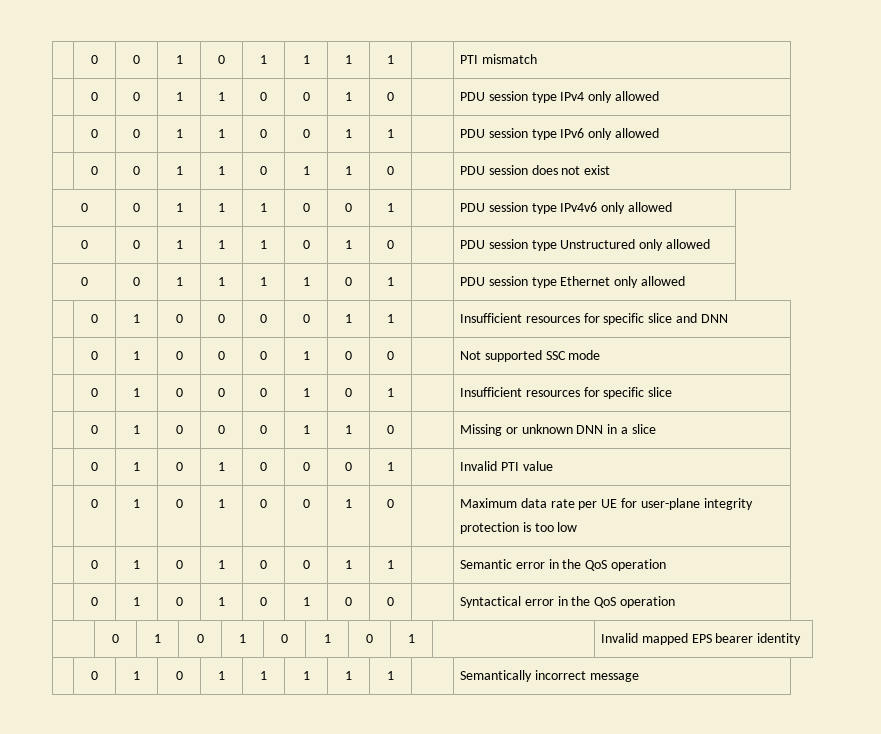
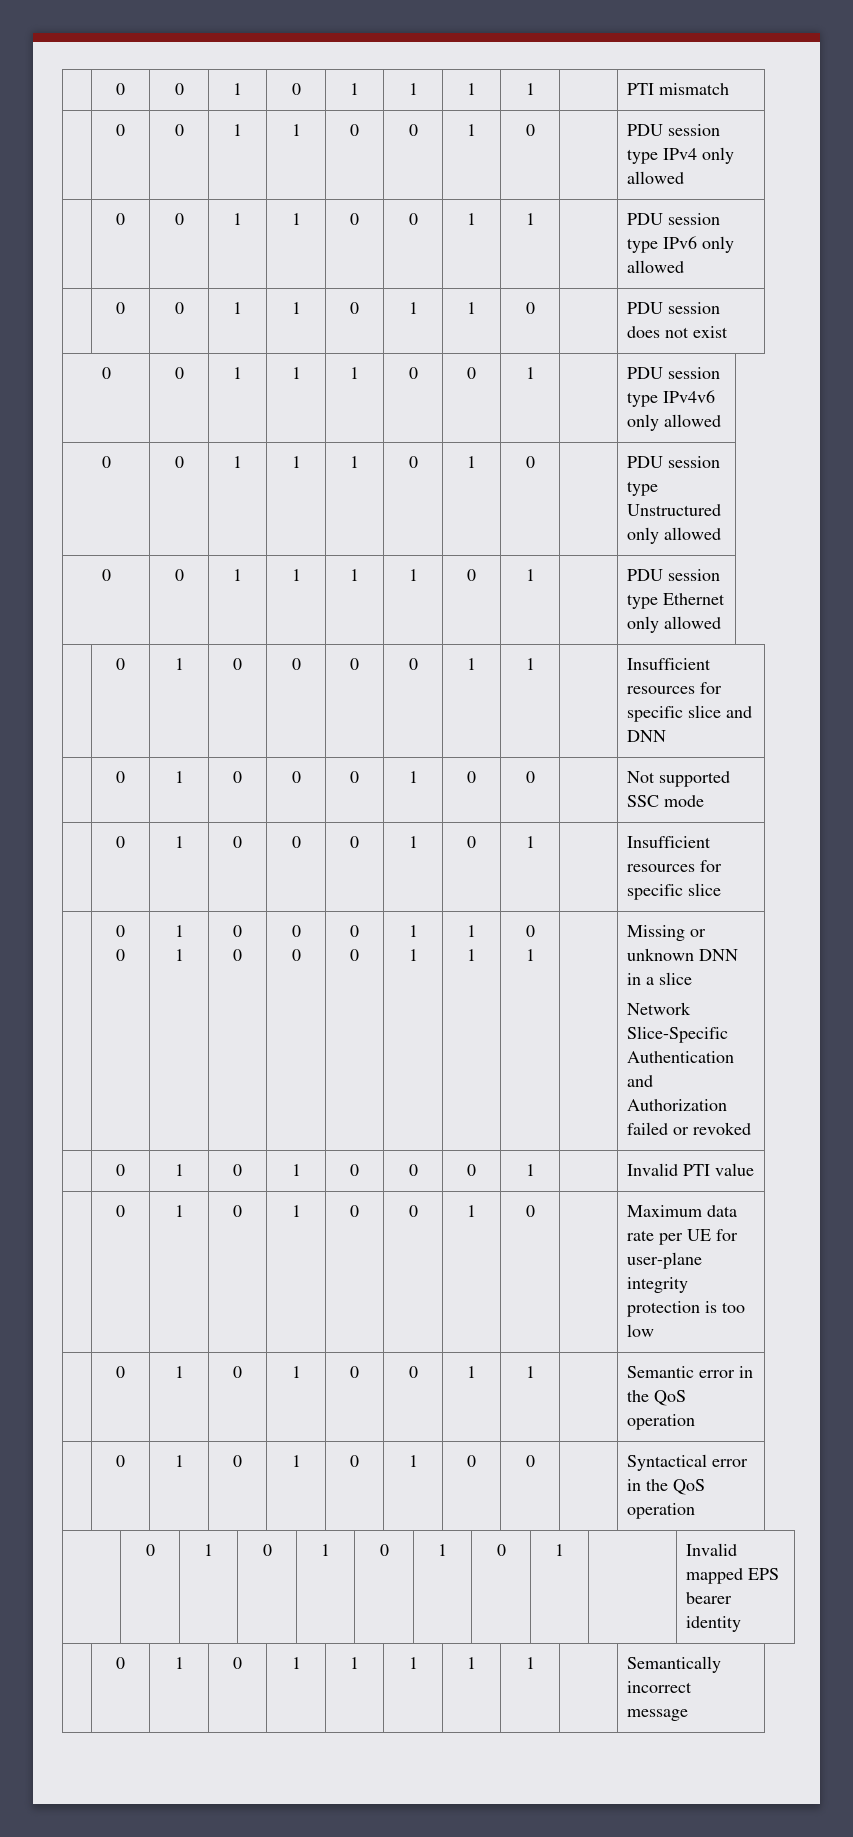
  | 0 | 1 | 0 | 0 | 0 | 1 | 0 | 1 | | Insufficient resources for specific slice
- | 0 | 1 | 0 | 0 | 0 | 1 | 1 | 0 | | Missing or unknown DNN in a slice
+ | 0
+ 0 | 1
+ 1 | 0
+ 0 | 0
+ 0 | 0
+ 0 | 1
+ 1 | 1
+ 1 | 0
+ 1 | | Missing or unknown DNN in a slice
+ Network Slice-Specific Authentication and Authorization failed or revoked

